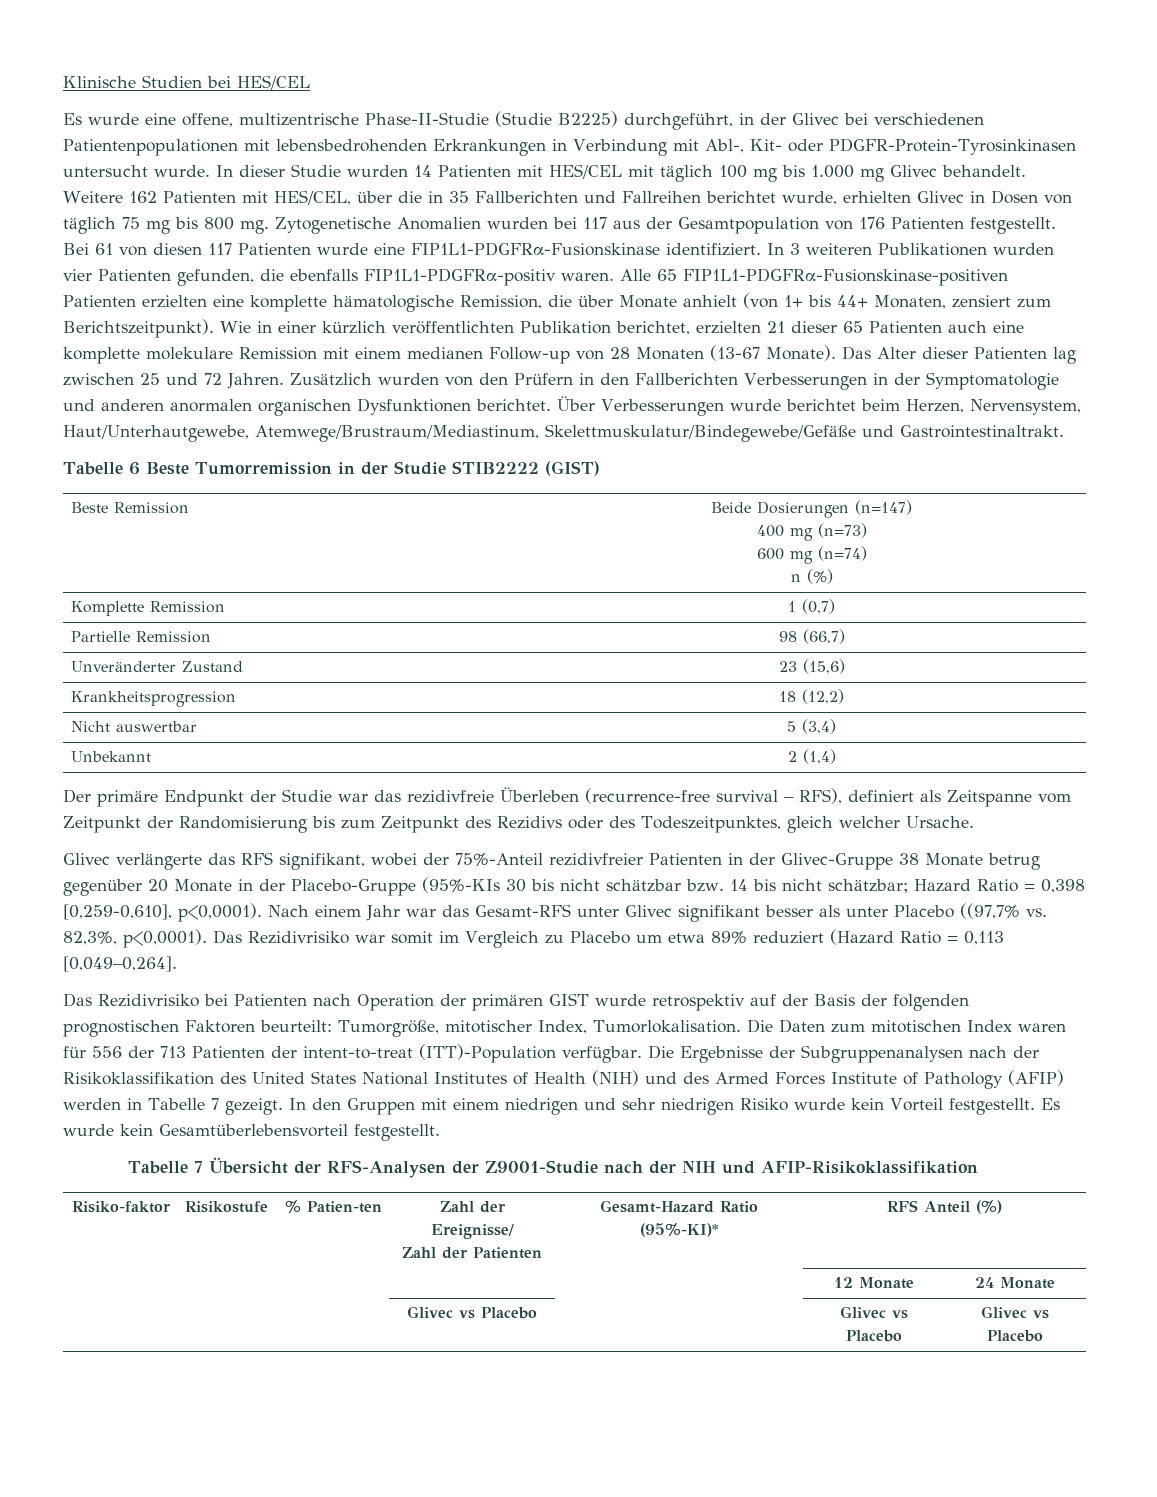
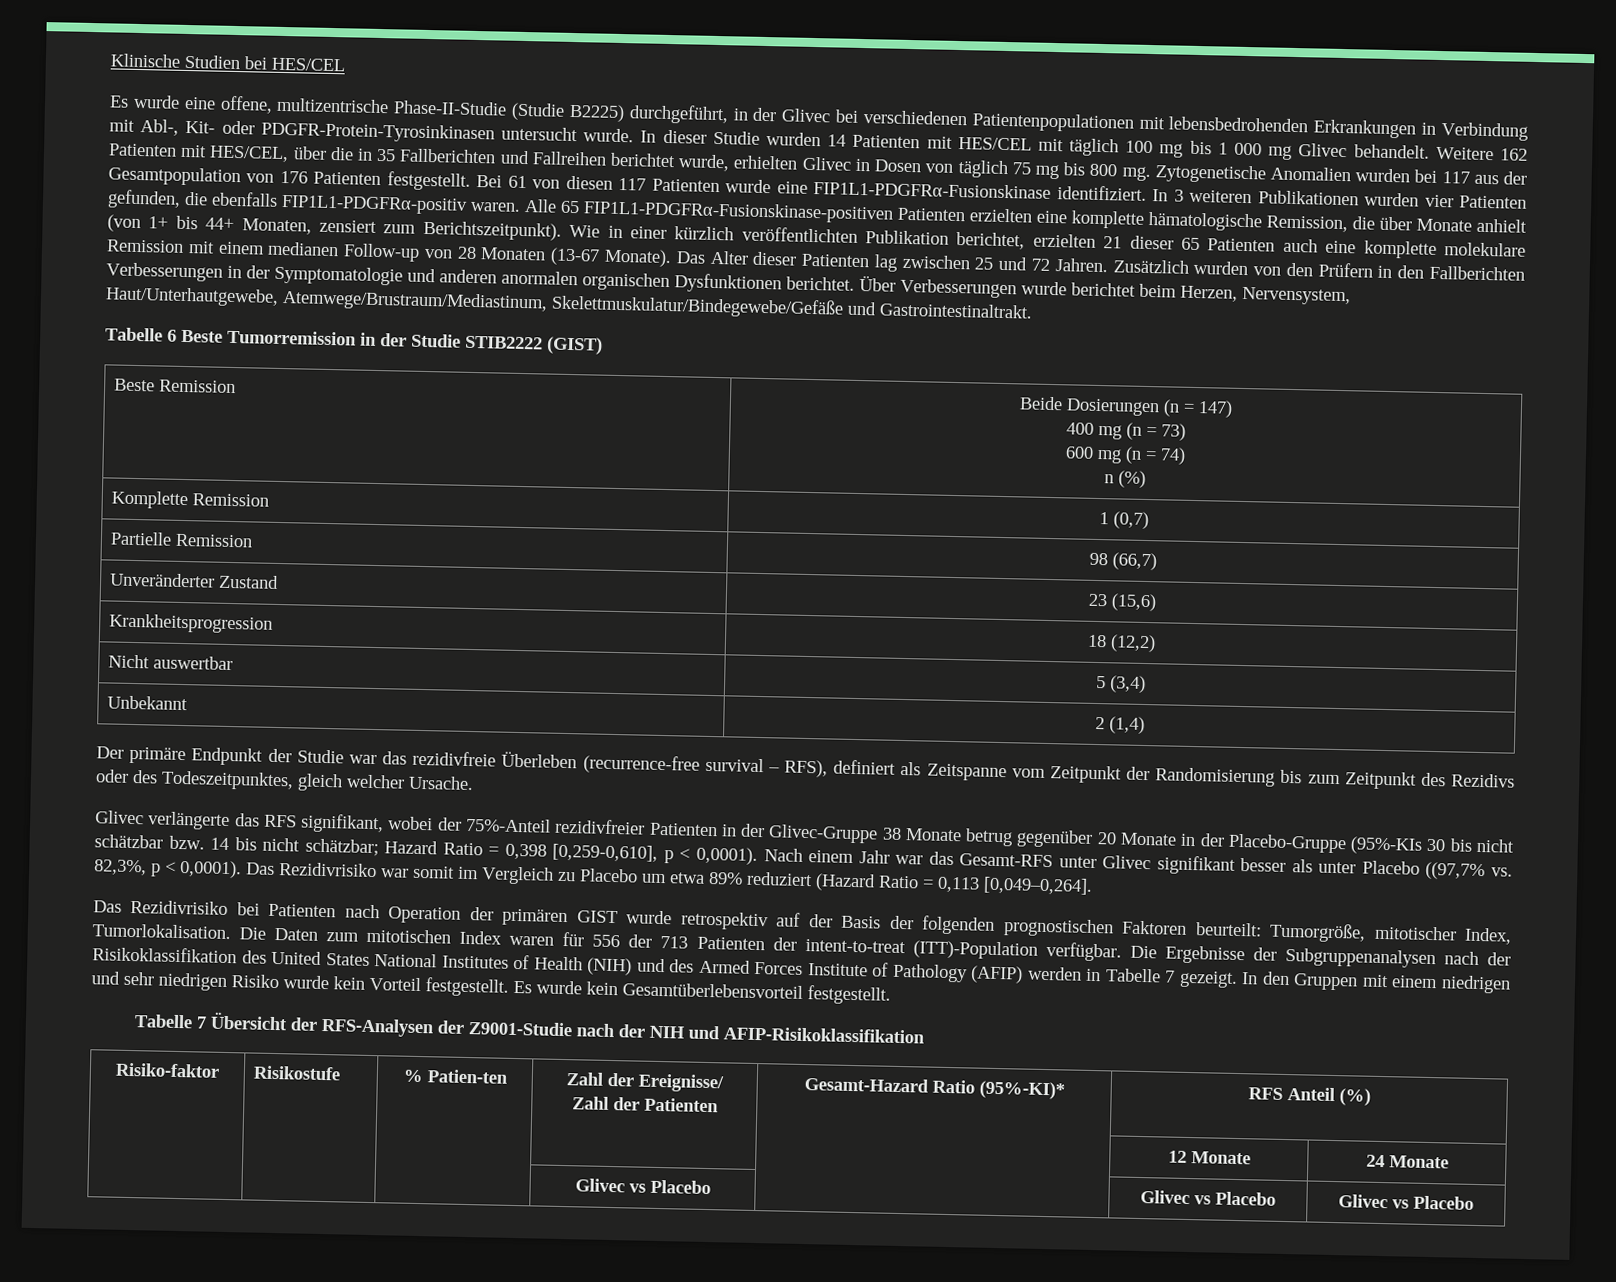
- In dieser Studie wurden 14 Patienten mit HES/CEL mit täglich 100 mg bis 1.000 mg Glivec behandelt.
+ In dieser Studie wurden 14 Patienten mit HES/CEL mit täglich 100 mg bis 1 000 mg Glivec behandelt.
- Beste Remission | Beide Dosierungen (n=147)
- 400 mg (n=73)
- 600 mg (n=74)
+ Beste Remission | Beide Dosierungen (n = 147)
+ 400 mg (n = 73)
+ 600 mg (n = 74)
- Glivec verlängerte das RFS signifikant, wobei der 75%-Anteil rezidivfreier Patienten in der Glivec-Gruppe 38 Monate betrug gegenüber 20 Monate in der Placebo-Gruppe (95%-KIs 30 bis nicht schätzbar bzw. 14 bis nicht schätzbar; Hazard Ratio = 0,398 [0,259-0,610], p<0,0001).
+ Glivec verlängerte das RFS signifikant, wobei der 75%-Anteil rezidivfreier Patienten in der Glivec-Gruppe 38 Monate betrug gegenüber 20 Monate in der Placebo-Gruppe (95%-KIs 30 bis nicht schätzbar bzw. 14 bis nicht schätzbar; Hazard Ratio = 0,398 [0,259-0,610], p < 0,0001).
- Nach einem Jahr war das Gesamt-RFS unter Glivec signifikant besser als unter Placebo ((97,7% vs. 82,3%, p<0,0001).
+ Nach einem Jahr war das Gesamt-RFS unter Glivec signifikant besser als unter Placebo ((97,7% vs. 82,3%, p < 0,0001).

